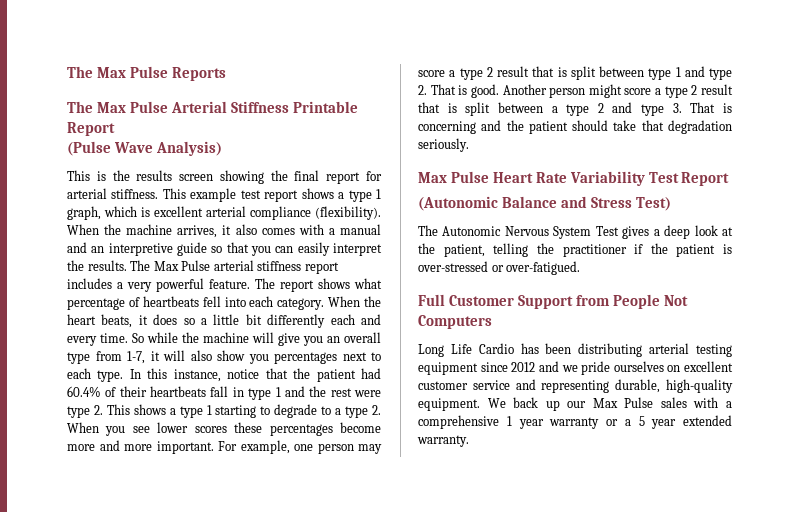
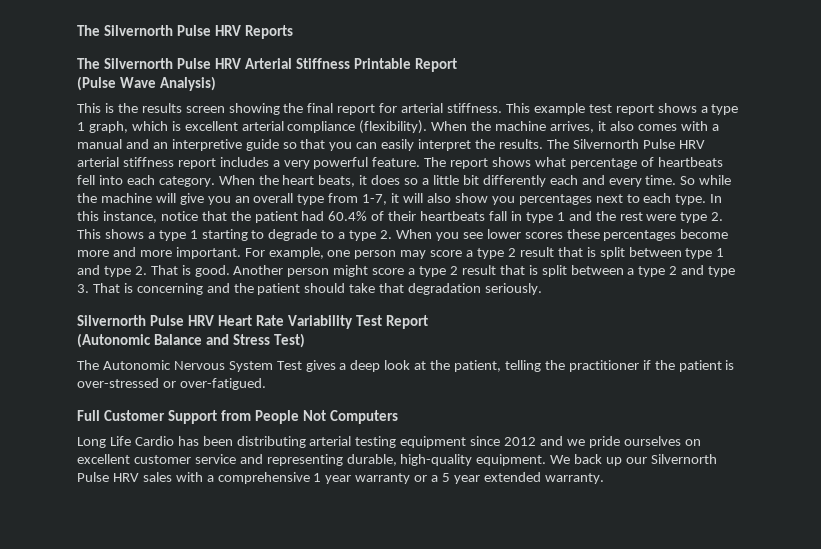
- The Max Pulse Reports
+ The Silvernorth Pulse HRV Reports
- The Max Pulse Arterial Stiffness Printable Report
+ The Silvernorth Pulse HRV Arterial Stiffness Printable Report
- The Max Pulse arterial stiffness report includes a very powerful feature.
+ The Silvernorth Pulse HRV arterial stiffness report includes a very powerful feature.
- Max Pulse Heart Rate Variability Test Report
+ Silvernorth Pulse HRV Heart Rate Variability Test Report
- We back up our Max Pulse sales with a comprehensive 1 year warranty or a 5 year extended warranty.
+ We back up our Silvernorth Pulse HRV sales with a comprehensive 1 year warranty or a 5 year extended warranty.

